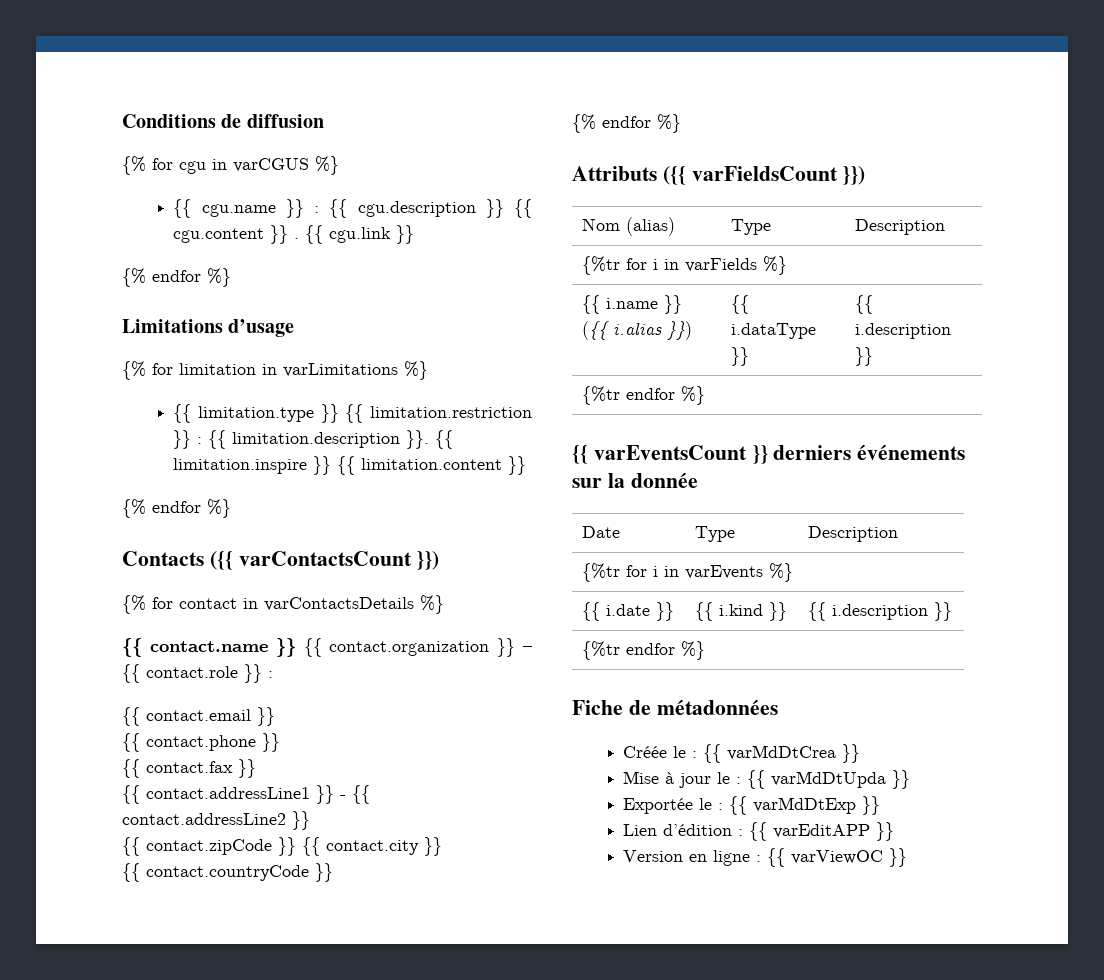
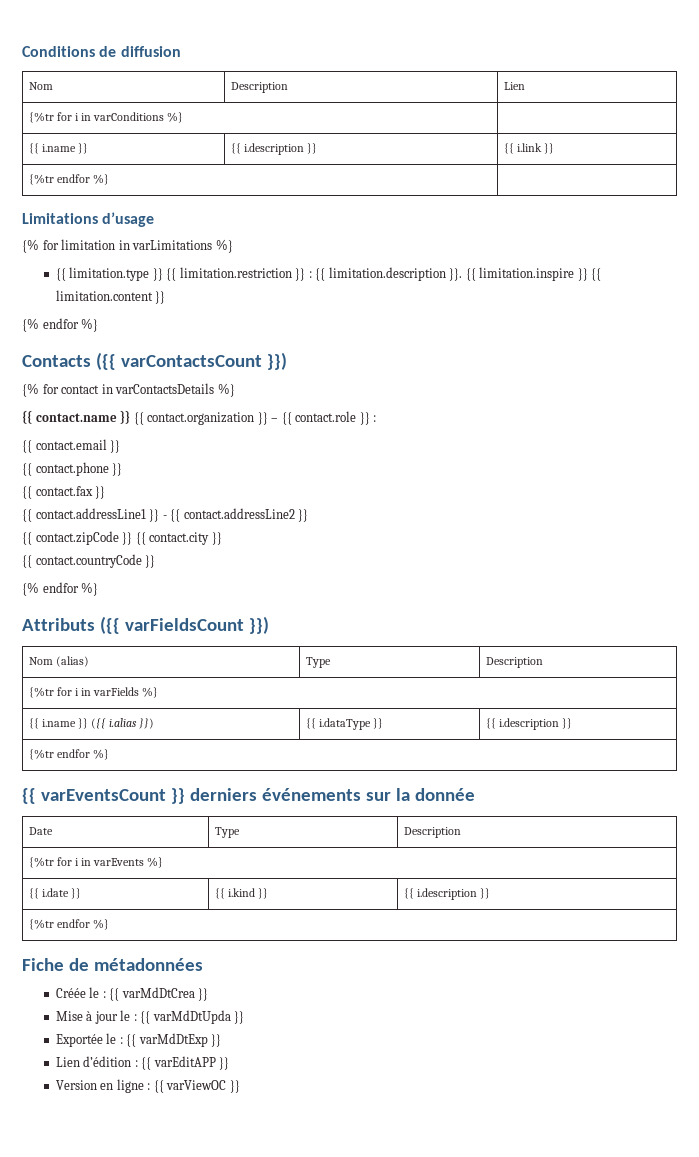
- {% for cgu in varCGUS %}
- {{ cgu.name }} : {{ cgu.description }} {{ cgu.content }} . {{ cgu.link }}
- {% endfor %}
+ Nom | Description | Lien
+ {%tr for i in varConditions %} |
+ {{ i.name }} | {{ i.description }} | {{ i.link }}
+ {%tr endfor %} |

